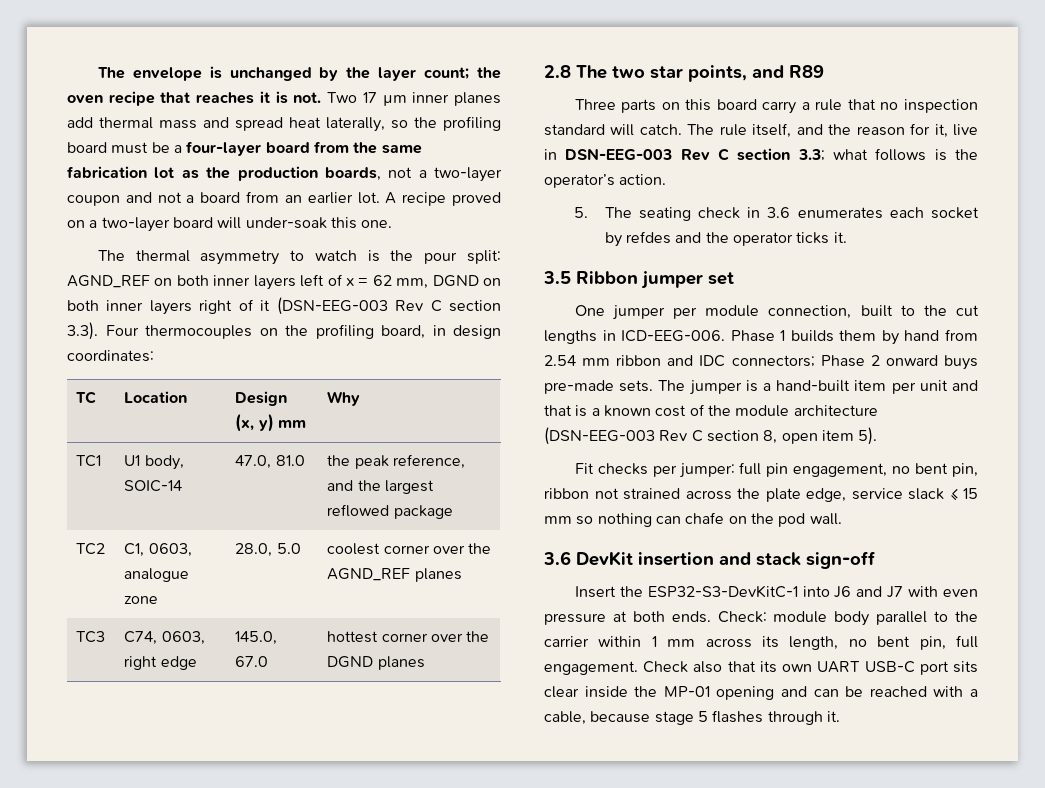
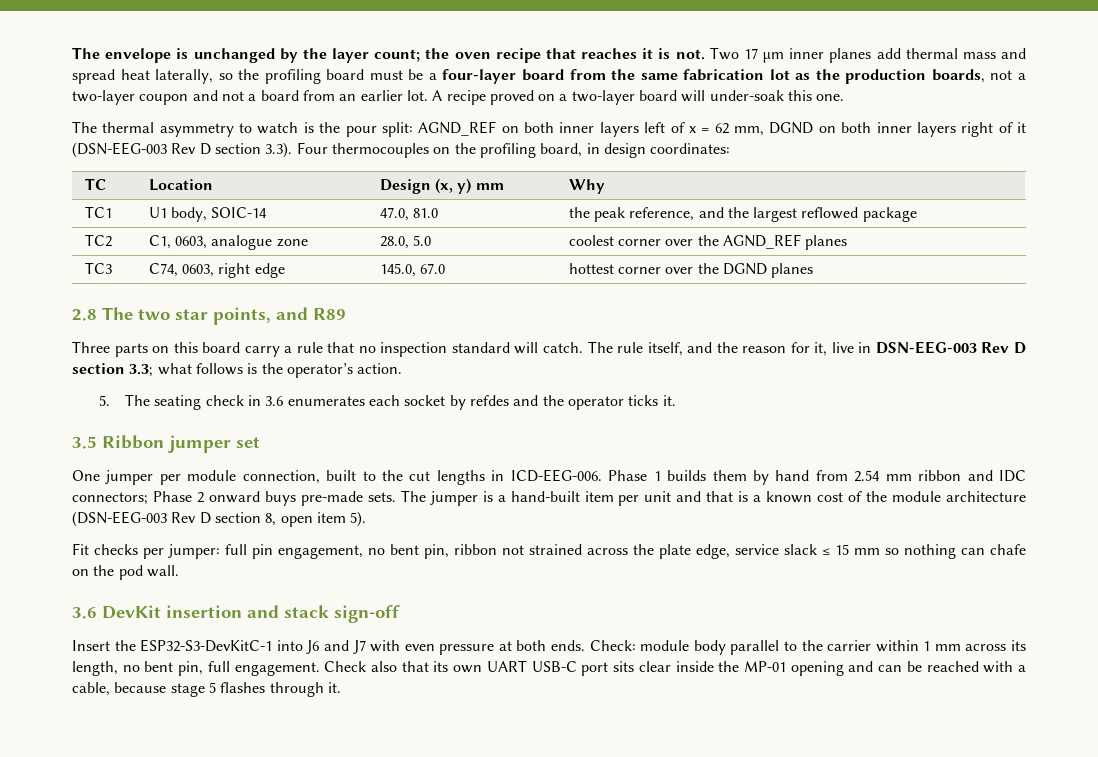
- The thermal asymmetry to watch is the pour split: AGND_REF on both inner layers left of x = 62 mm, DGND on both inner layers right of it (DSN-EEG-003 Rev C section 3.3). Four thermocouples on the profiling board, in design coordinates:
+ The thermal asymmetry to watch is the pour split: AGND_REF on both inner layers left of x = 62 mm, DGND on both inner layers right of it (DSN-EEG-003 Rev D section 3.3). Four thermocouples on the profiling board, in design coordinates:
- The rule itself, and the reason for it, live in DSN-EEG-003 Rev C section 3.3; what follows is the operator’s action.
+ The rule itself, and the reason for it, live in DSN-EEG-003 Rev D section 3.3; what follows is the operator’s action.
- The jumper is a hand-built item per unit and that is a known cost of the module architecture (DSN-EEG-003 Rev C section 8, open item 5).
+ The jumper is a hand-built item per unit and that is a known cost of the module architecture (DSN-EEG-003 Rev D section 8, open item 5).

